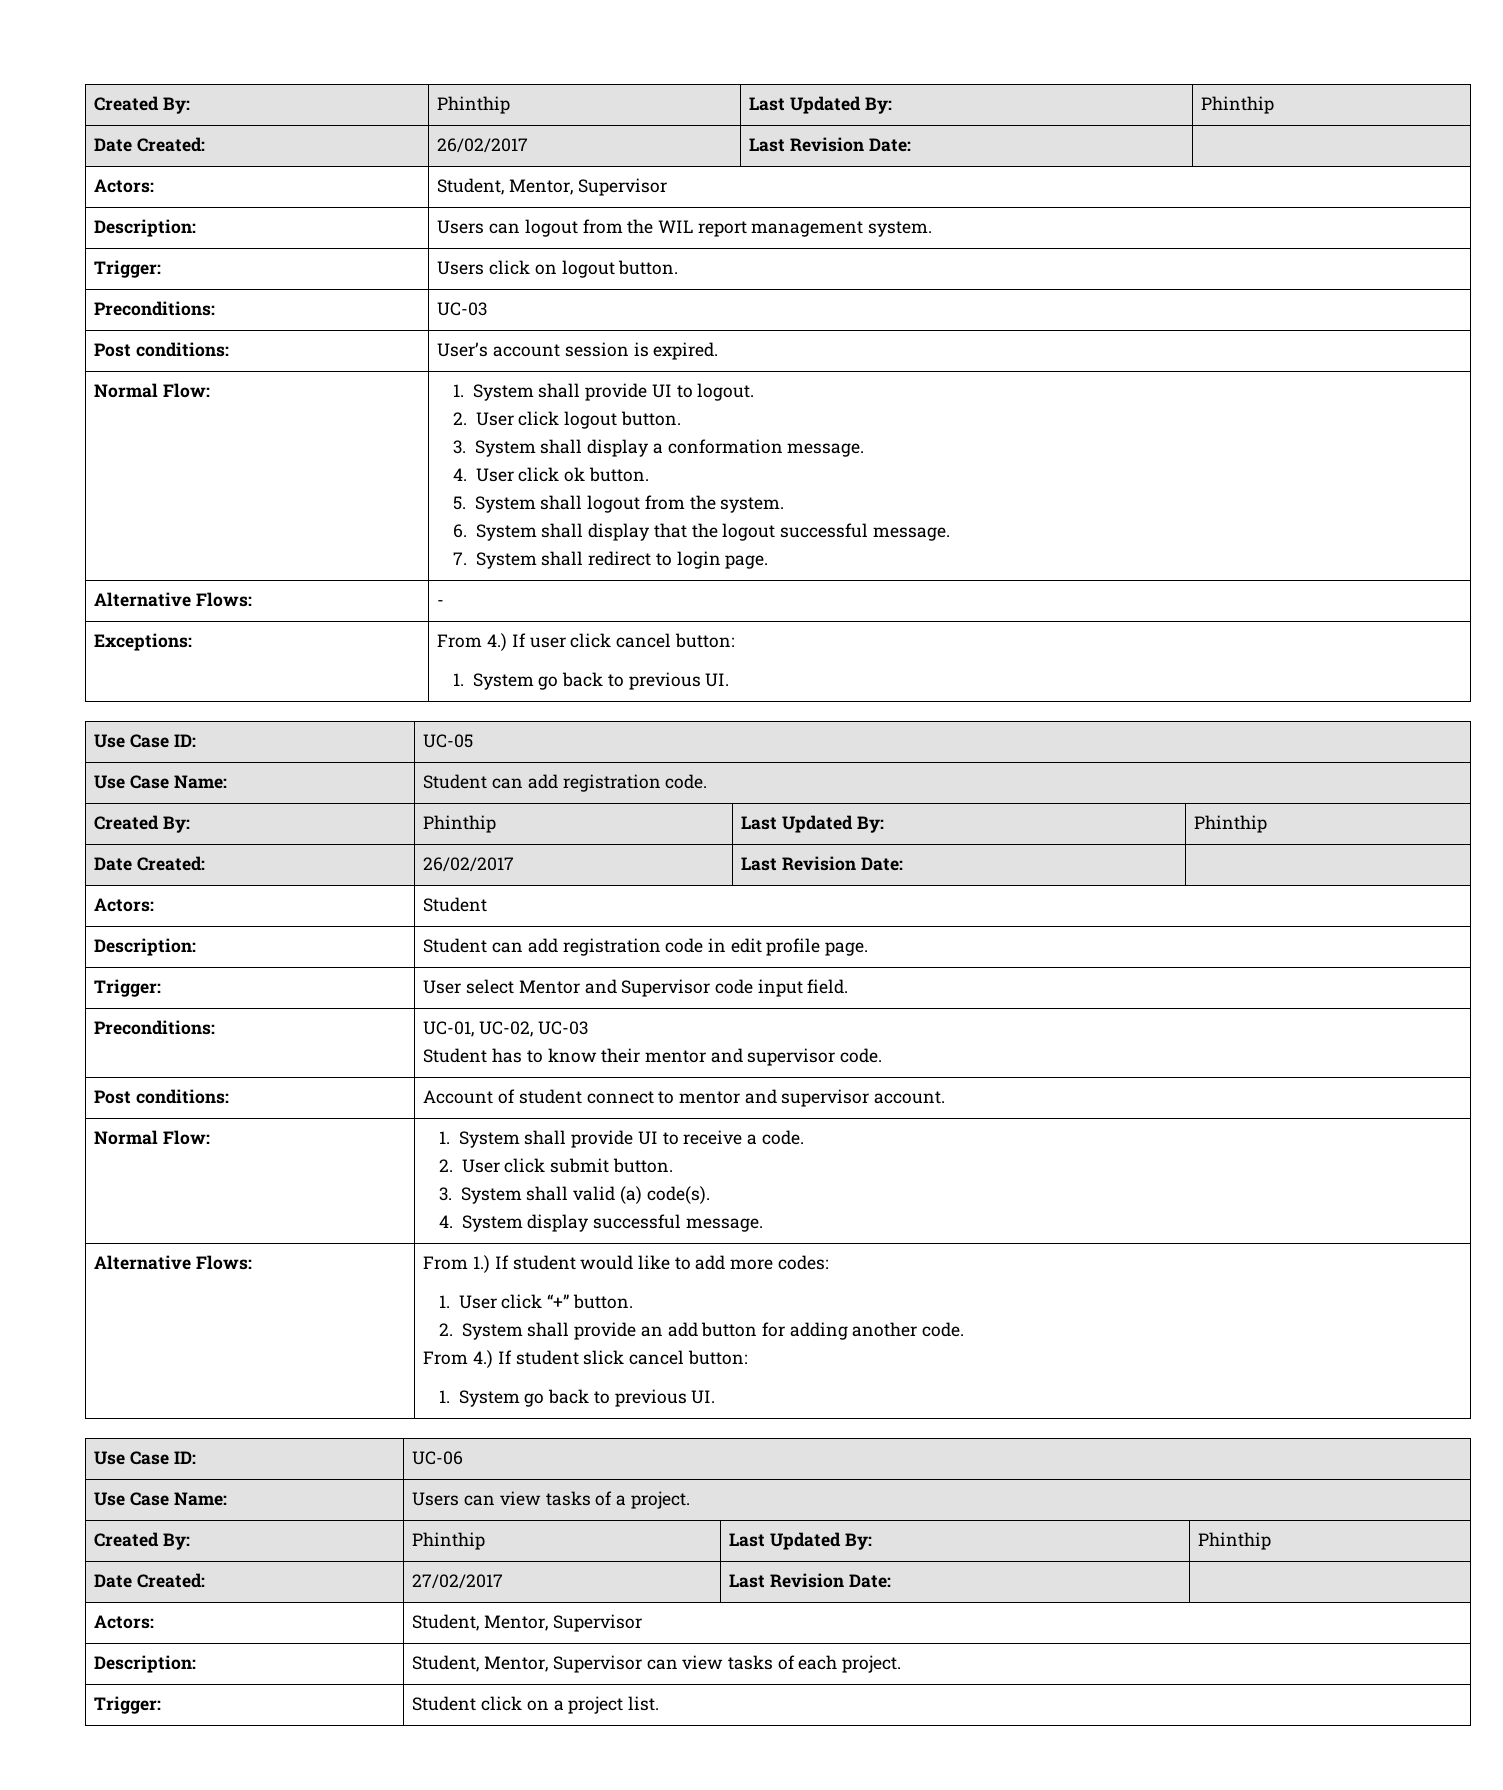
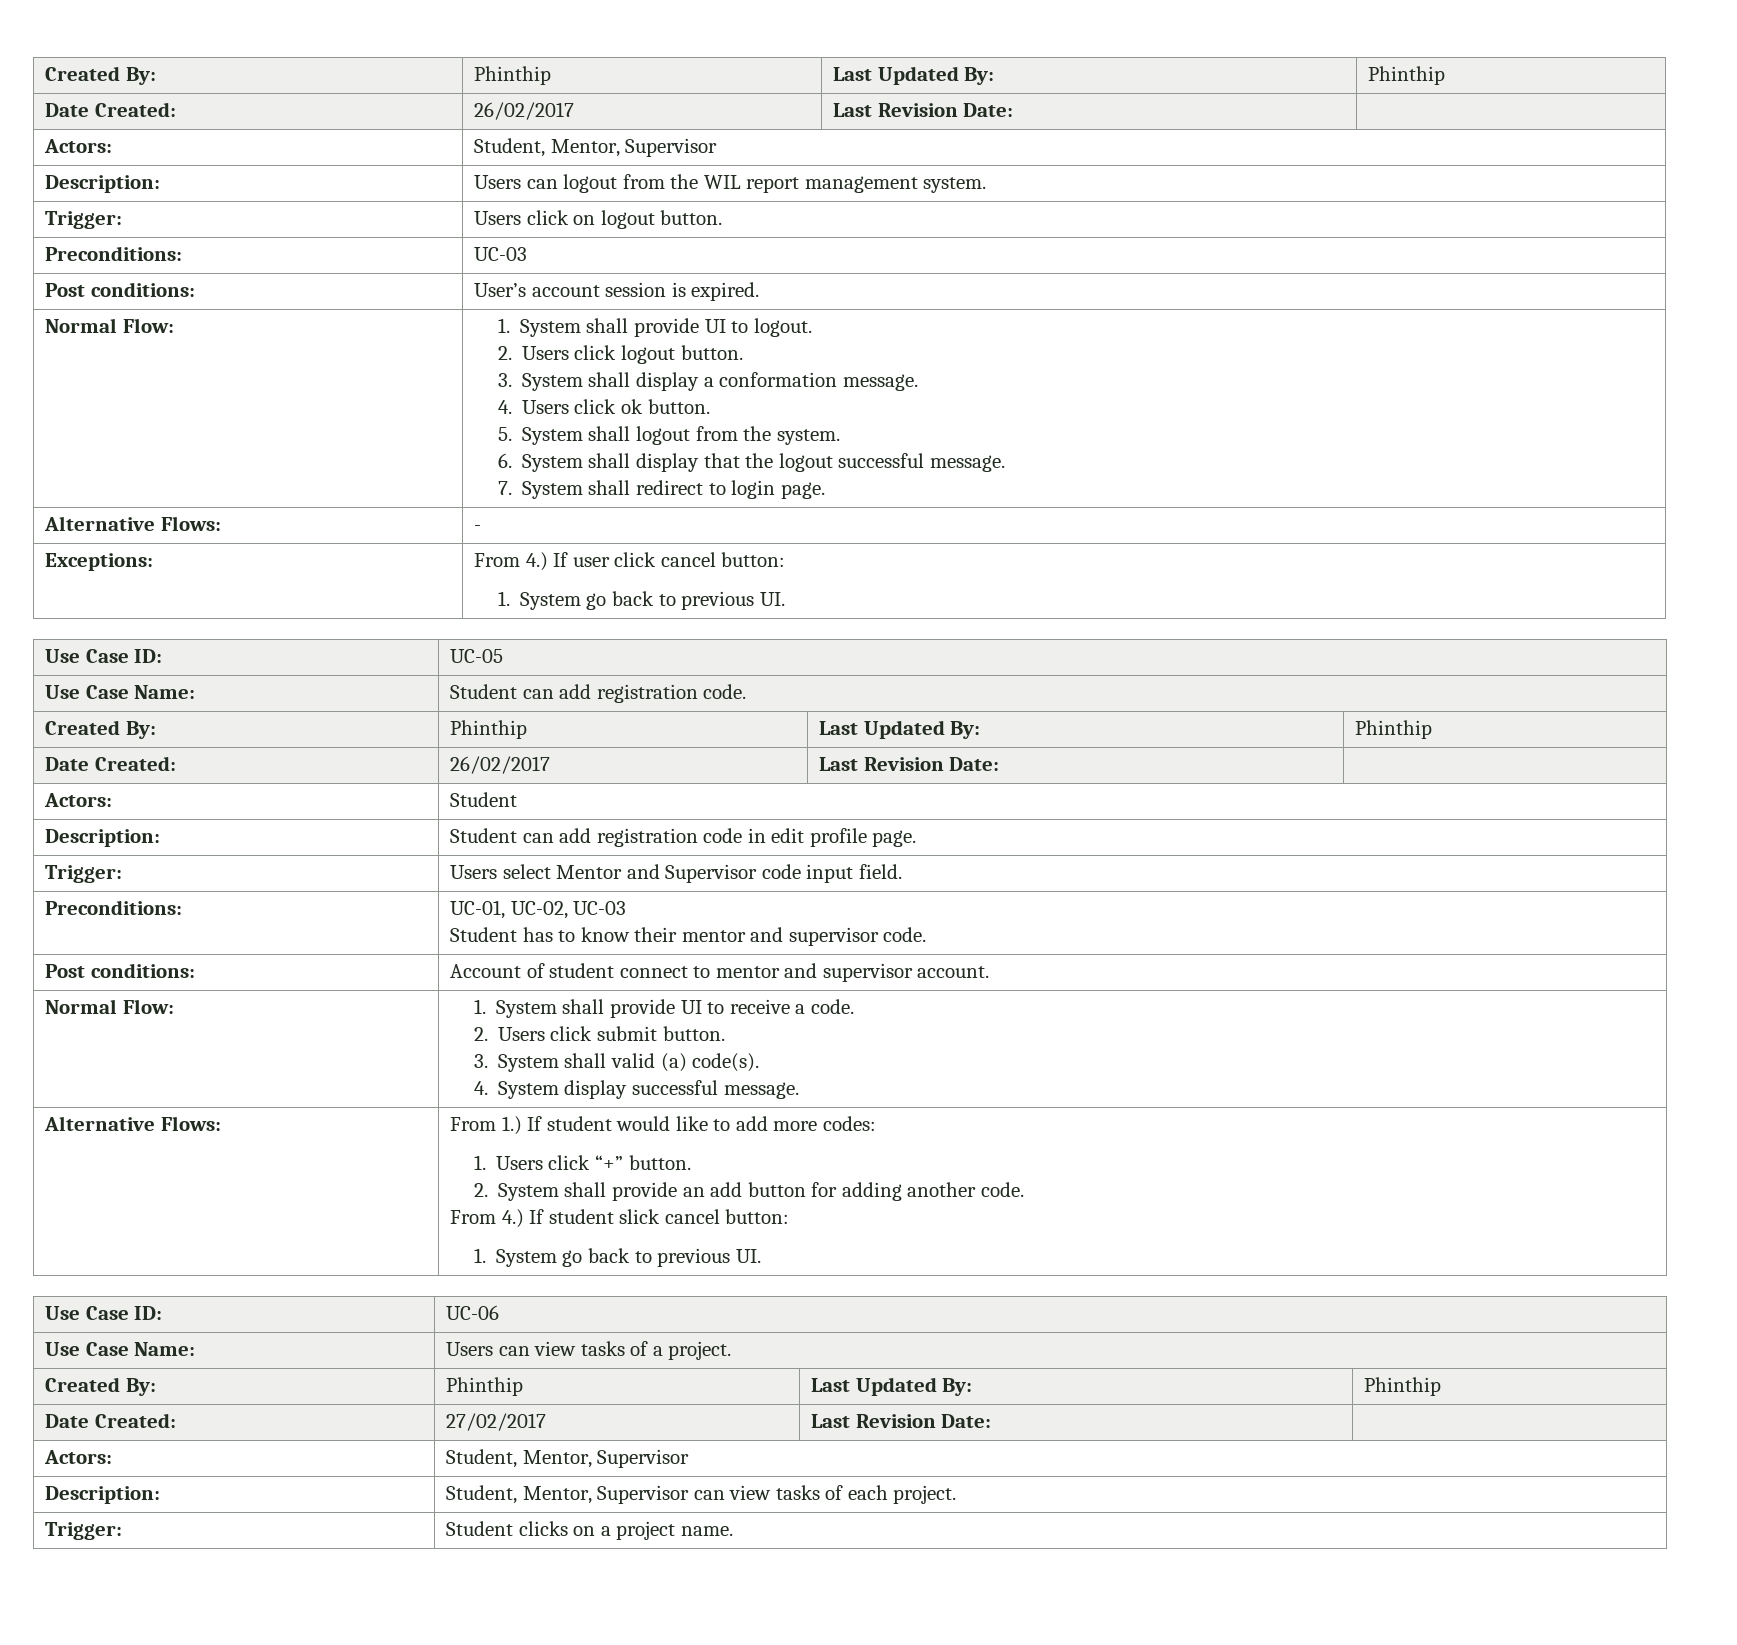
- 2. User click logout button.
+ 2. Users click logout button.
- 4. User click ok button.
+ 4. Users click ok button.
- Trigger: | User select Mentor and Supervisor code input field.
+ Trigger: | Users select Mentor and Supervisor code input field.
  Normal Flow: | 1. System shall provide UI to receive a code.
- 2. User click submit button.
+ 2. Users click submit button.
- 1. User click “+” button.
+ 1. Users click “+” button.
- Trigger: | Student click on a project list.
+ Trigger: | Student clicks on a project name.

